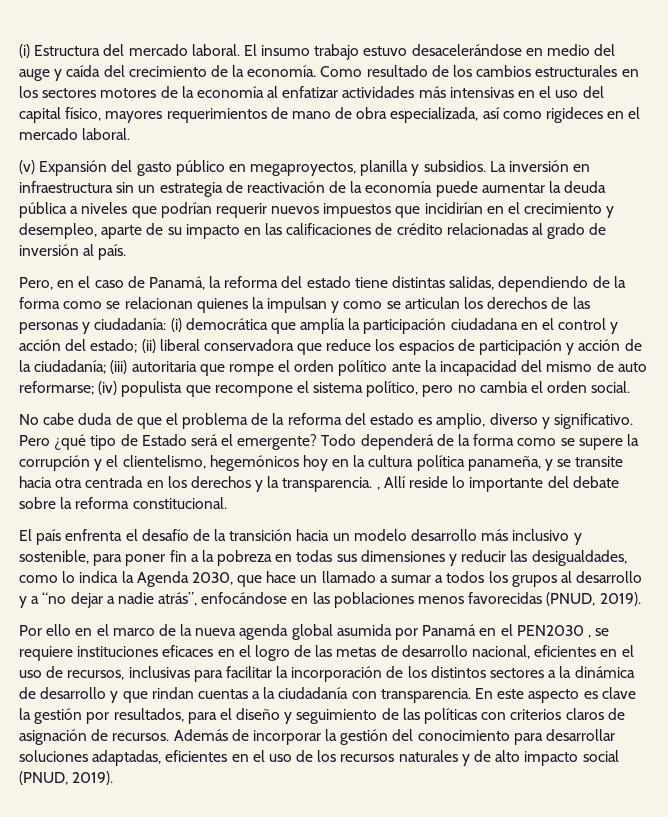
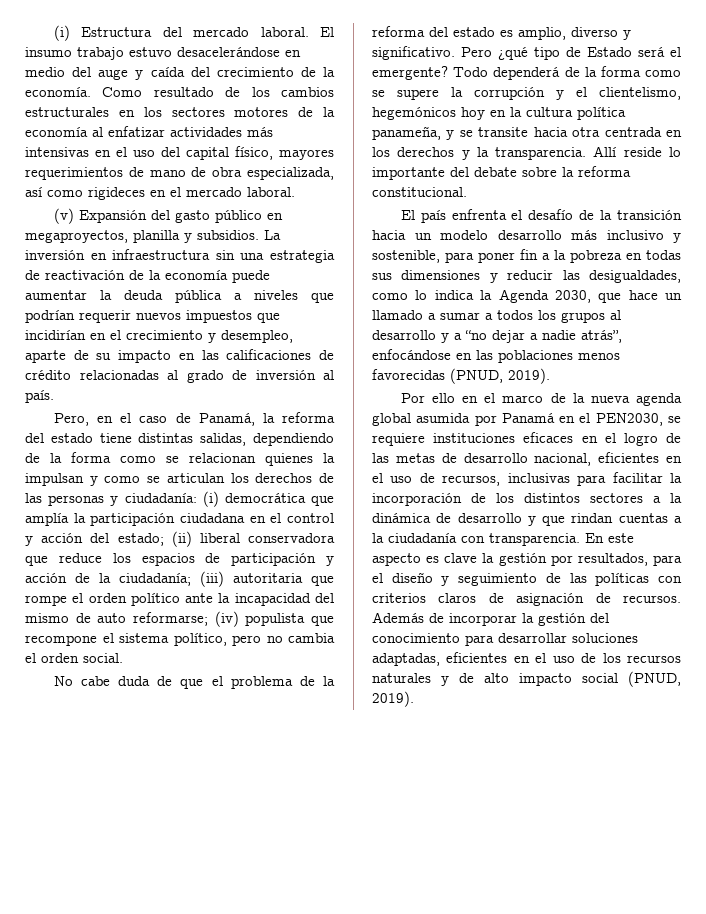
- La inversión en infraestructura sin un estrategia de reactivación de la economía puede aumentar la deuda pública a niveles que podrían requerir nuevos impuestos que incidirían en el crecimiento y desempleo, aparte de su impacto en las calificaciones de crédito relacionadas al grado de inversión al país.
+ La inversión en infraestructura sin una estrategia de reactivación de la economía puede aumentar la deuda pública a niveles que podrían requerir nuevos impuestos que incidirían en el crecimiento y desempleo, aparte de su impacto en las calificaciones de crédito relacionadas al grado de inversión al país.
- Todo dependerá de la forma como se supere la corrupción y el clientelismo, hegemónicos hoy en la cultura política panameña, y se transite hacia otra centrada en los derechos y la transparencia. , Allí reside lo importante del debate sobre la reforma constitucional.
+ Todo dependerá de la forma como se supere la corrupción y el clientelismo, hegemónicos hoy en la cultura política panameña, y se transite hacia otra centrada en los derechos y la transparencia. Allí reside lo importante del debate sobre la reforma constitucional.
- Por ello en el marco de la nueva agenda global asumida por Panamá en el PEN2030 , se requiere instituciones eficaces en el logro de las metas de desarrollo nacional, eficientes en el uso de recursos, inclusivas para facilitar la incorporación de los distintos sectores a la dinámica de desarrollo y que rindan cuentas a la ciudadanía con transparencia.
+ Por ello en el marco de la nueva agenda global asumida por Panamá en el PEN2030, se requiere instituciones eficaces en el logro de las metas de desarrollo nacional, eficientes en el uso de recursos, inclusivas para facilitar la incorporación de los distintos sectores a la dinámica de desarrollo y que rindan cuentas a la ciudadanía con transparencia.

